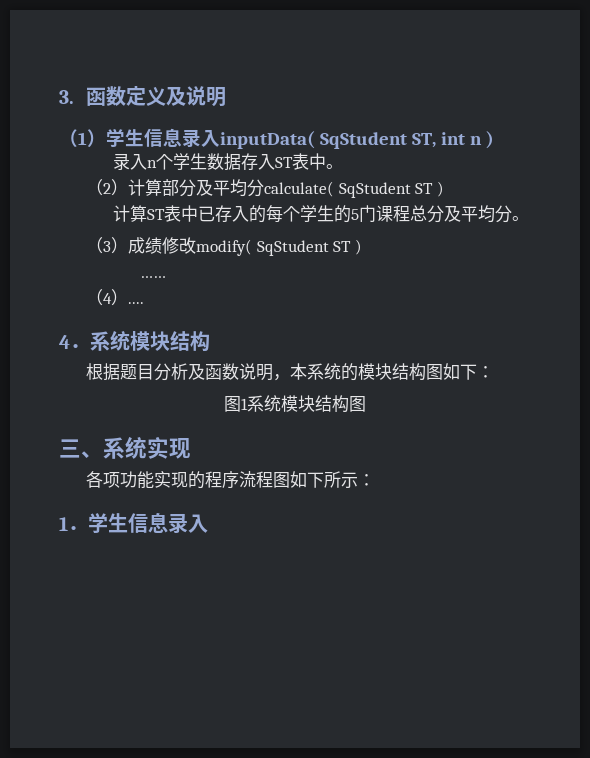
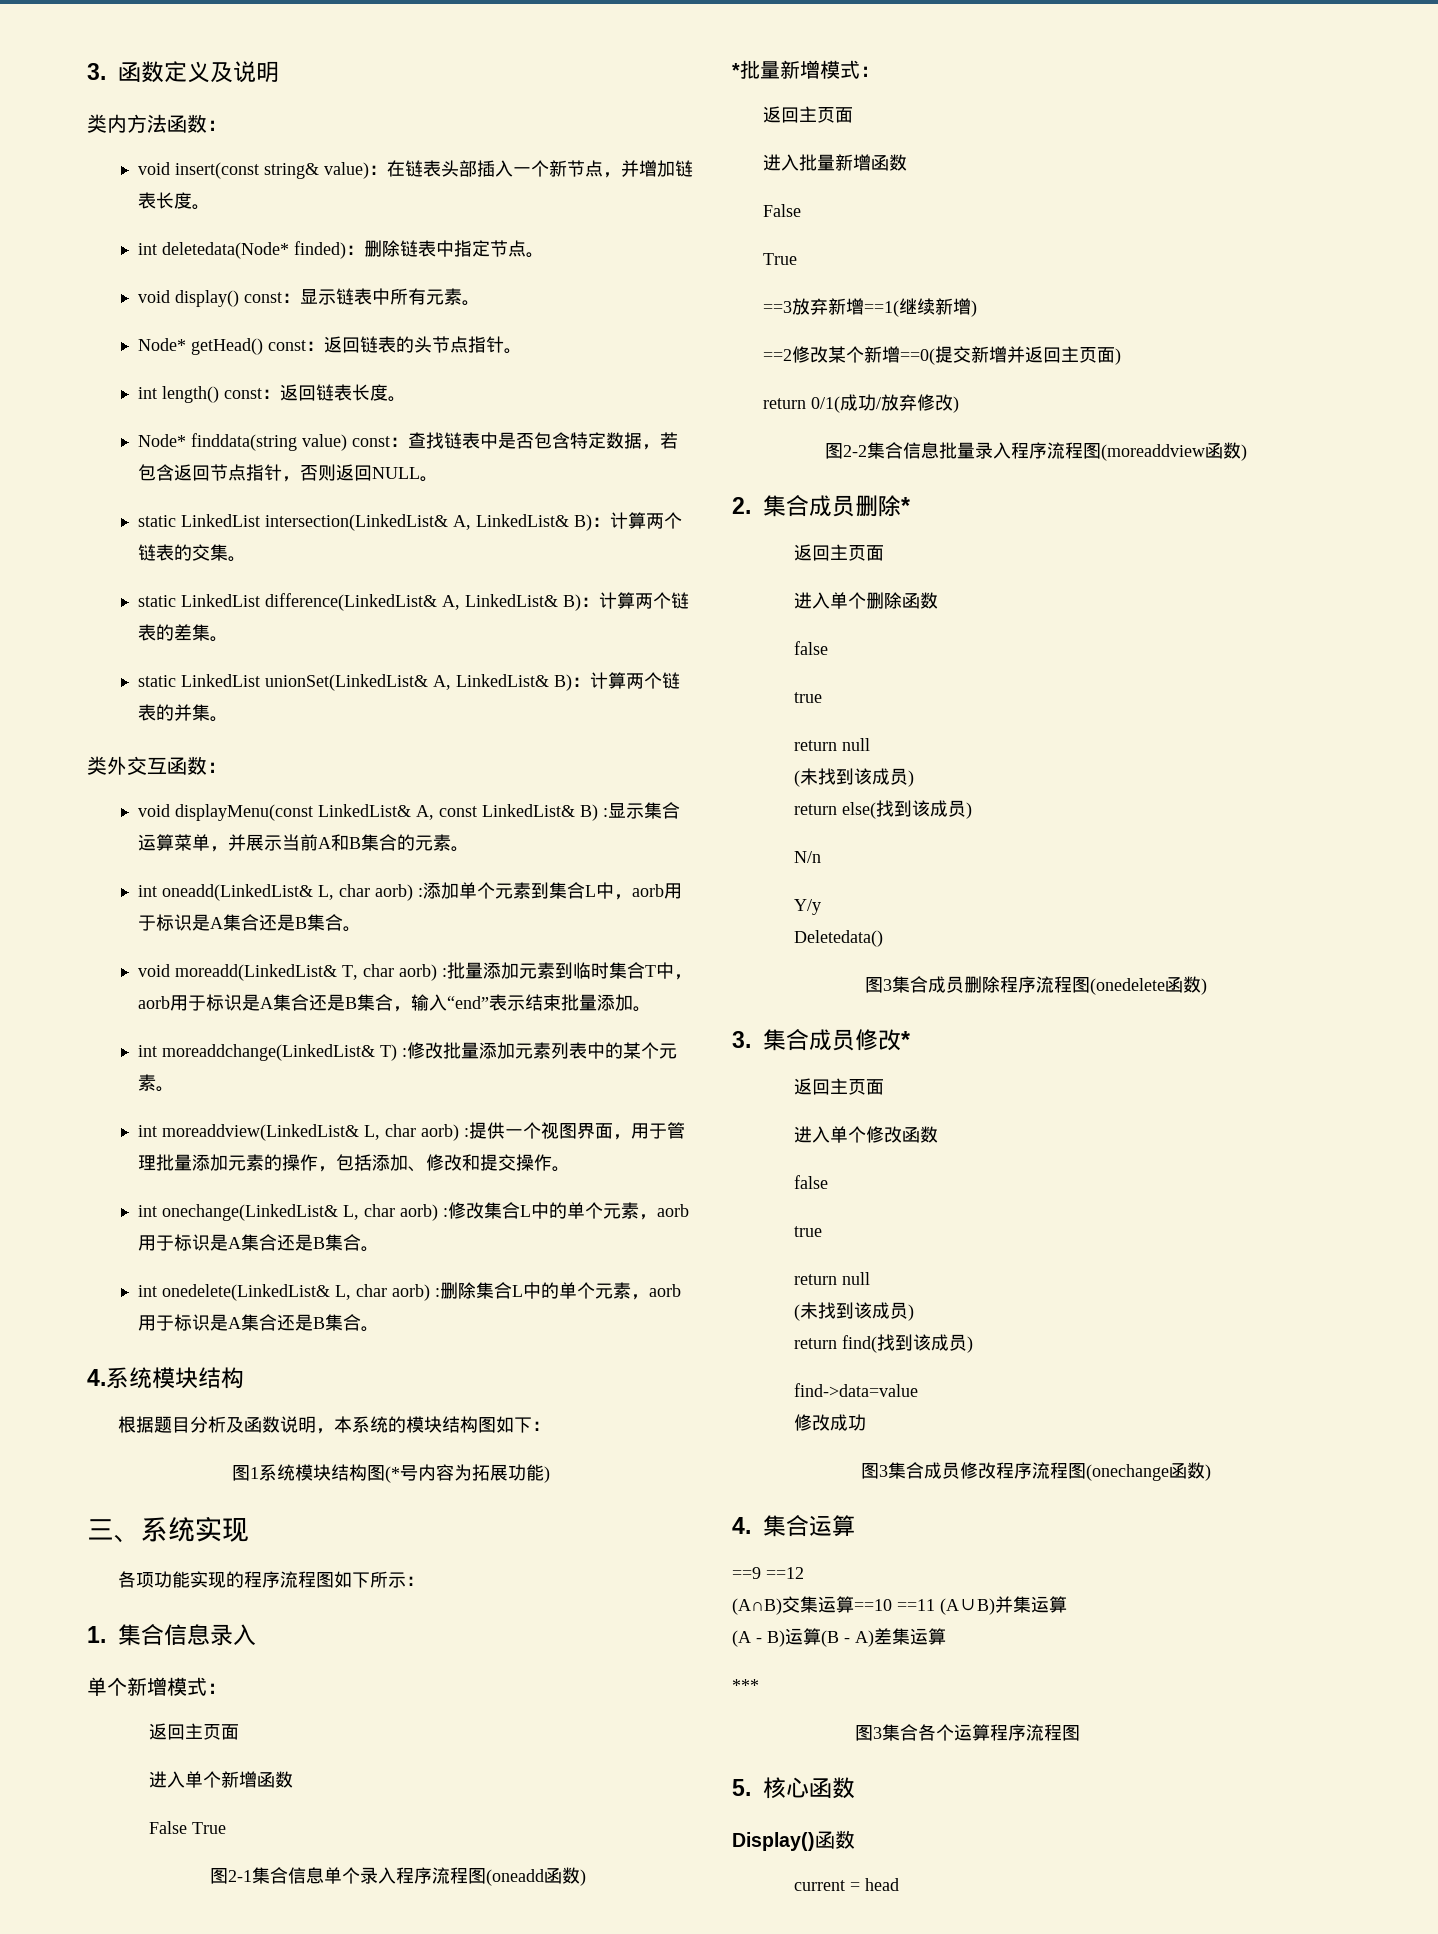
- （1）学生信息录入inputData( SqStudent ST, int n )
- 录入n个学生数据存入ST表中。
- （2）计算部分及平均分calculate( SqStudent ST )
- 计算ST表中已存入的每个学生的5门课程总分及平均分。
- （3）成绩修改modify( SqStudent ST )
- ……
- （4）....
- 4．系统模块结构
+ 类内方法函数：
+ void insert(const string& value)：在链表头部插入一个新节点，并增加链表长度。
+ int deletedata(Node* finded)：删除链表中指定节点。
+ void display() const：显示链表中所有元素。
+ Node* getHead() const：返回链表的头节点指针。
+ int length() const：返回链表长度。
+ Node* finddata(string value) const：查找链表中是否包含特定数据，若包含返回节点指针，否则返回NULL。
+ static LinkedList intersection(LinkedList& A, LinkedList& B)：计算两个链表的交集。
+ static LinkedList difference(LinkedList& A, LinkedList& B)：计算两个链表的差集。
+ static LinkedList unionSet(LinkedList& A, LinkedList& B)：计算两个链表的并集。
+ 类外交互函数：
+ void displayMenu(const LinkedList& A, const LinkedList& B) :显示集合运算菜单，并展示当前A和B集合的元素。
+ int oneadd(LinkedList& L, char aorb) :添加单个元素到集合L中，aorb用于标识是A集合还是B集合。
+ void moreadd(LinkedList& T, char aorb) :批量添加元素到临时集合T中，aorb用于标识是A集合还是B集合，输入“end”表示结束批量添加。
+ int moreaddchange(LinkedList& T) :修改批量添加元素列表中的某个元素。
+ int moreaddview(LinkedList& L, char aorb) :提供一个视图界面，用于管理批量添加元素的操作，包括添加、修改和提交操作。
+ int onechange(LinkedList& L, char aorb) :修改集合L中的单个元素，aorb用于标识是A集合还是B集合。
+ int onedelete(LinkedList& L, char aorb) :删除集合L中的单个元素，aorb用于标识是A集合还是B集合。
+ 4.系统模块结构
- 图1系统模块结构图
+ 图1系统模块结构图(*号内容为拓展功能)
- 1．学生信息录入
+ 1.集合信息录入
+ 单个新增模式：
+ 返回主页面
+ 进入单个新增函数
+ False True
+ 图2-1集合信息单个录入程序流程图(oneadd函数)
+ *批量新增模式：
+ 返回主页面
+ 进入批量新增函数
+ False
+ True
+ ==3放弃新增==1(继续新增)
+ ==2修改某个新增==0(提交新增并返回主页面)
+ return 0/1(成功/放弃修改)
+ 图2-2集合信息批量录入程序流程图(moreaddview函数)
+ 2.集合成员删除*
+ 返回主页面
+ 进入单个删除函数
+ false
+ true
+ return null
+ (未找到该成员)
+ return else(找到该成员)
+ N/n
+ Y/y
+ Deletedata()
+ 图3集合成员删除程序流程图(onedelete函数)
+ 3.集合成员修改*
+ 返回主页面
+ 进入单个修改函数
+ false
+ true
+ return null
+ (未找到该成员)
+ return find(找到该成员)
+ find->data=value
+ 修改成功
+ 图3集合成员修改程序流程图(onechange函数)
+ 4.集合运算
+ ==9 ==12
+ (A∩B)交集运算==10 ==11 (A∪B)并集运算
+ (A - B)运算(B - A)差集运算
+ ***
+ 图3集合各个运算程序流程图
+ 5.核心函数
+ Display()函数
+ current = head

